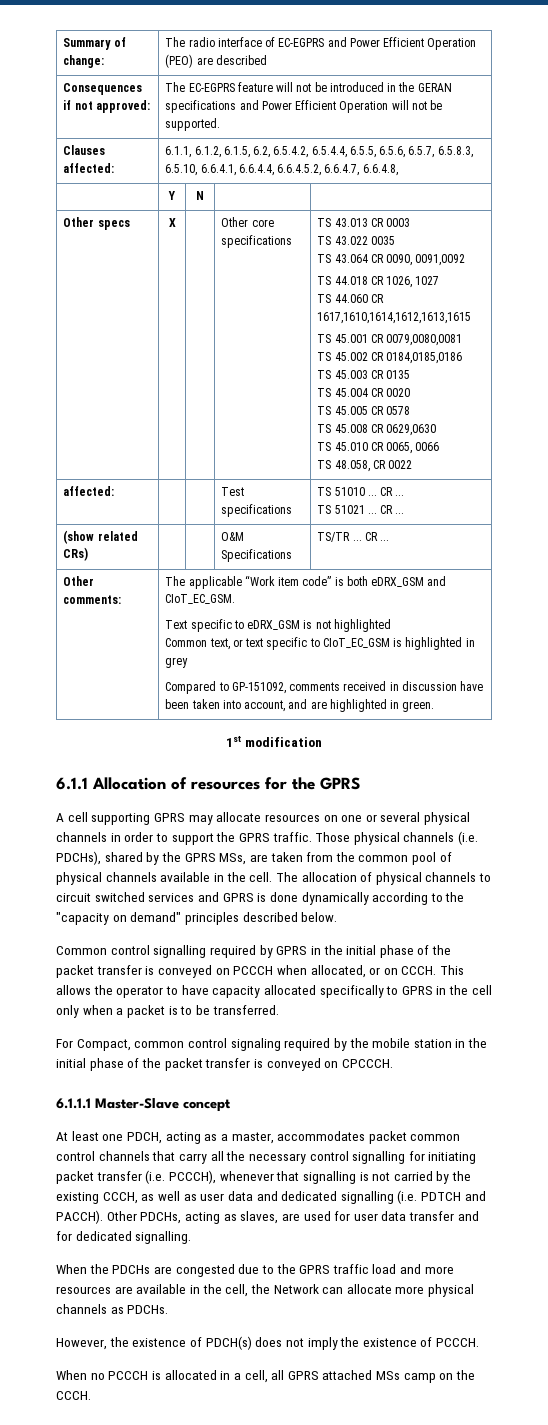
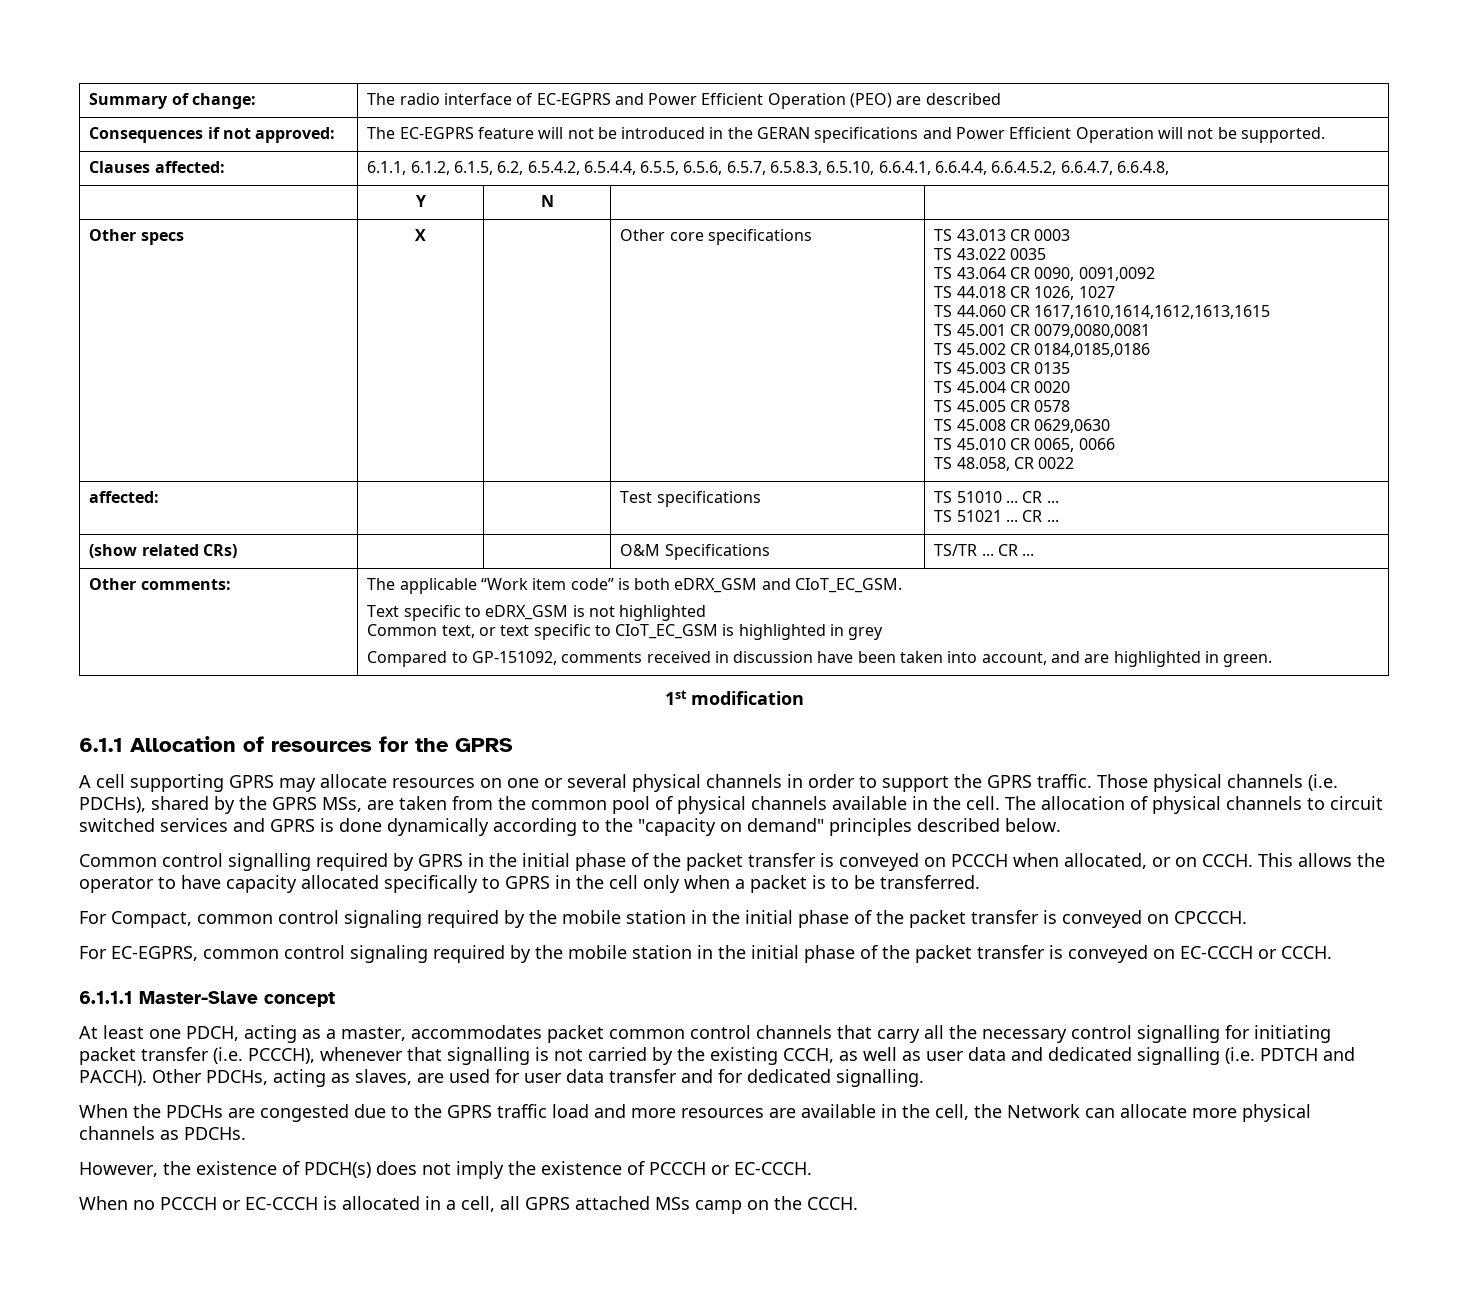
+ For EC-EGPRS, common control signaling required by the mobile station in the initial phase of the packet transfer is conveyed on EC-CCCH or CCCH.
- However, the existence of PDCH(s) does not imply the existence of PCCCH.
+ However, the existence of PDCH(s) does not imply the existence of PCCCH or EC-CCCH.
- When no PCCCH is allocated in a cell, all GPRS attached MSs camp on the CCCH.
+ When no PCCCH or EC-CCCH is allocated in a cell, all GPRS attached MSs camp on the CCCH.

